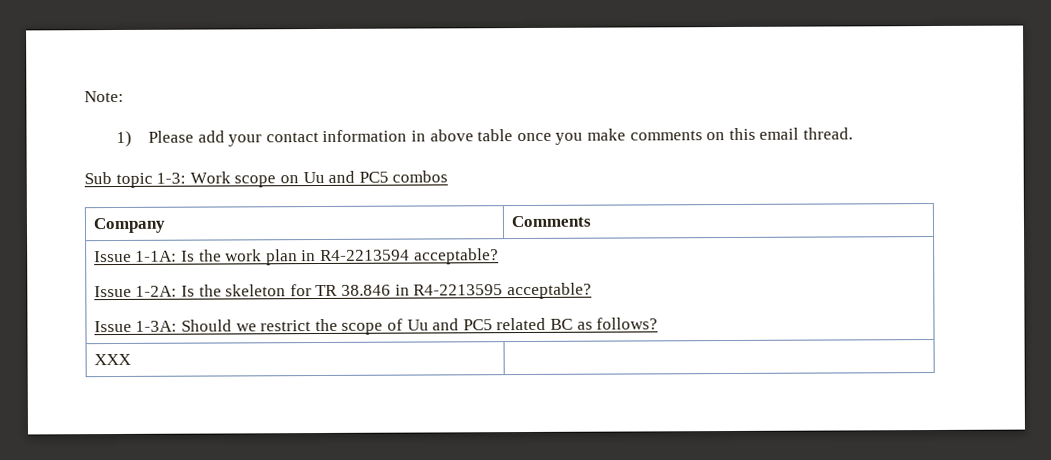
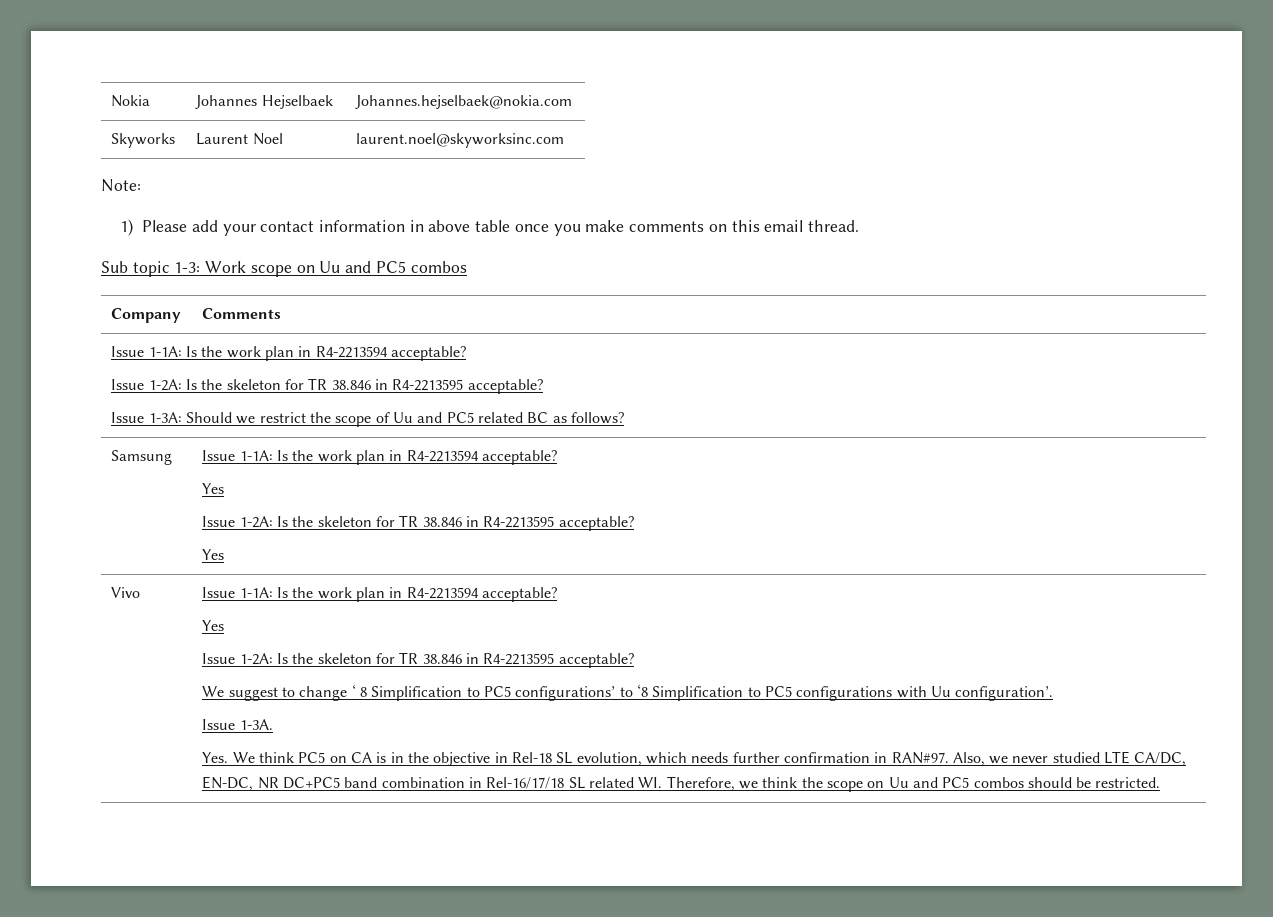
+ Nokia | Johannes Hejselbaek | Johannes.hejselbaek@nokia.com
+ Skyworks | Laurent Noel | laurent.noel@skyworksinc.com
- XXX |
+ Samsung | Issue 1-1A: Is the work plan in R4-2213594 acceptable?
+ Yes
+ Issue 1-2A: Is the skeleton for TR 38.846 in R4-2213595 acceptable?
+ Yes
+ Vivo | Issue 1-1A: Is the work plan in R4-2213594 acceptable?
+ Yes
+ Issue 1-2A: Is the skeleton for TR 38.846 in R4-2213595 acceptable?
+ We suggest to change ‘ 8 Simplification to PC5 configurations’ to ‘8 Simplification to PC5 configurations with Uu configuration’.
+ Issue 1-3A.
+ Yes. We think PC5 on CA is in the objective in Rel-18 SL evolution, which needs further confirmation in RAN#97. Also, we never studied LTE CA/DC, EN-DC, NR DC+PC5 band combination in Rel-16/17/18 SL related WI. Therefore, we think the scope on Uu and PC5 combos should be restricted.

